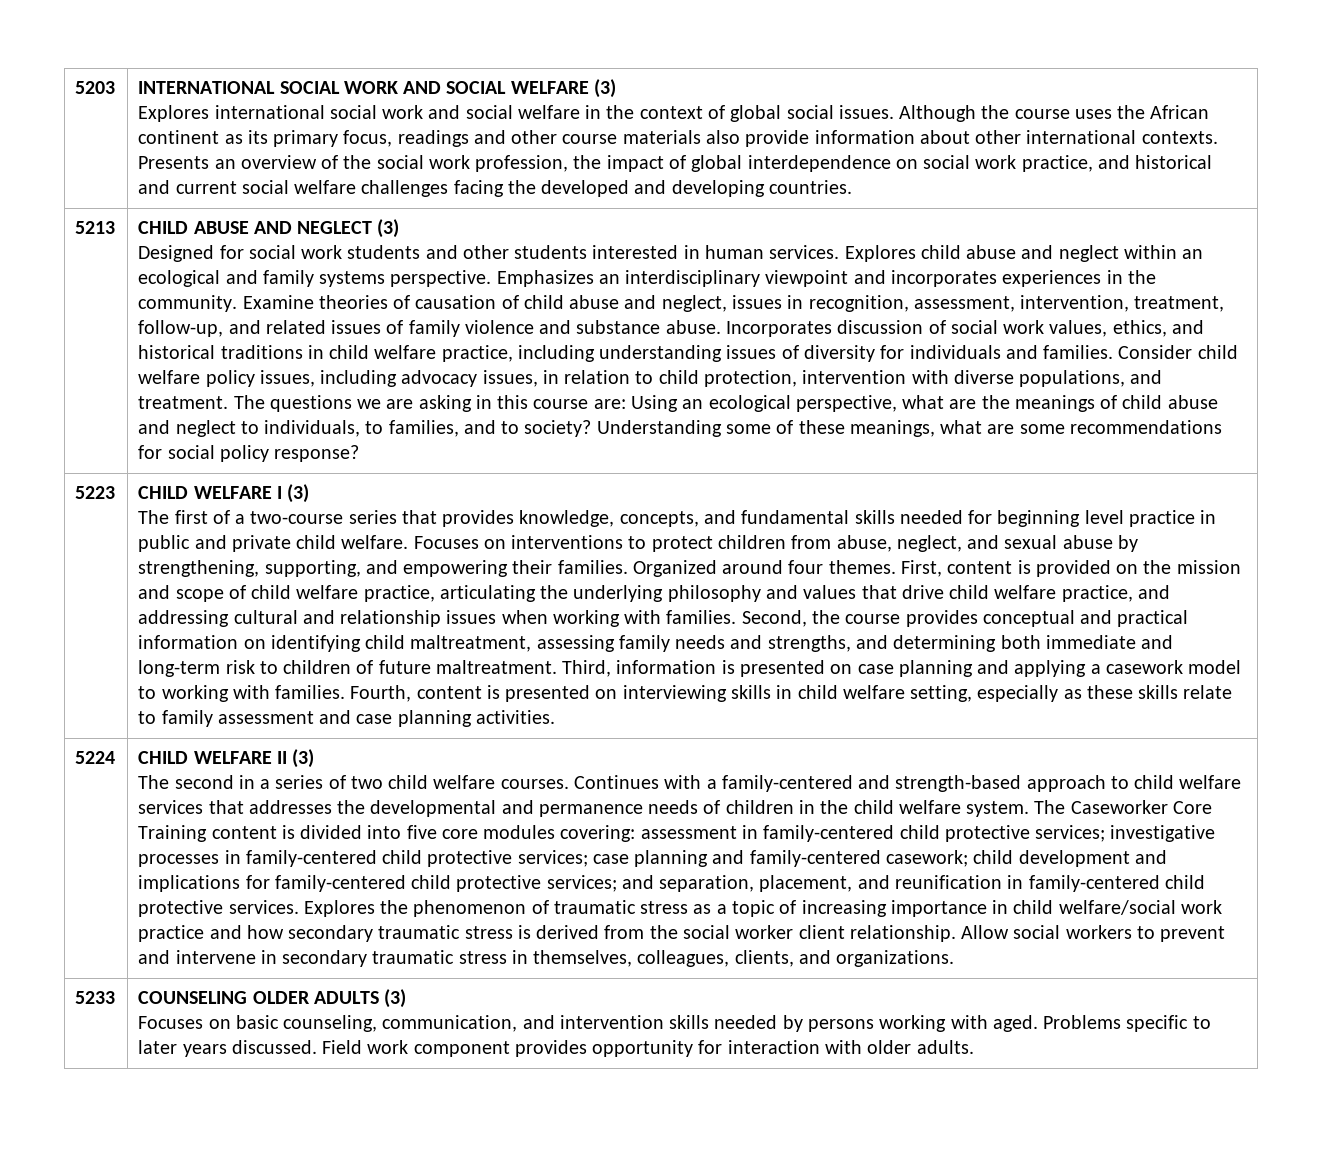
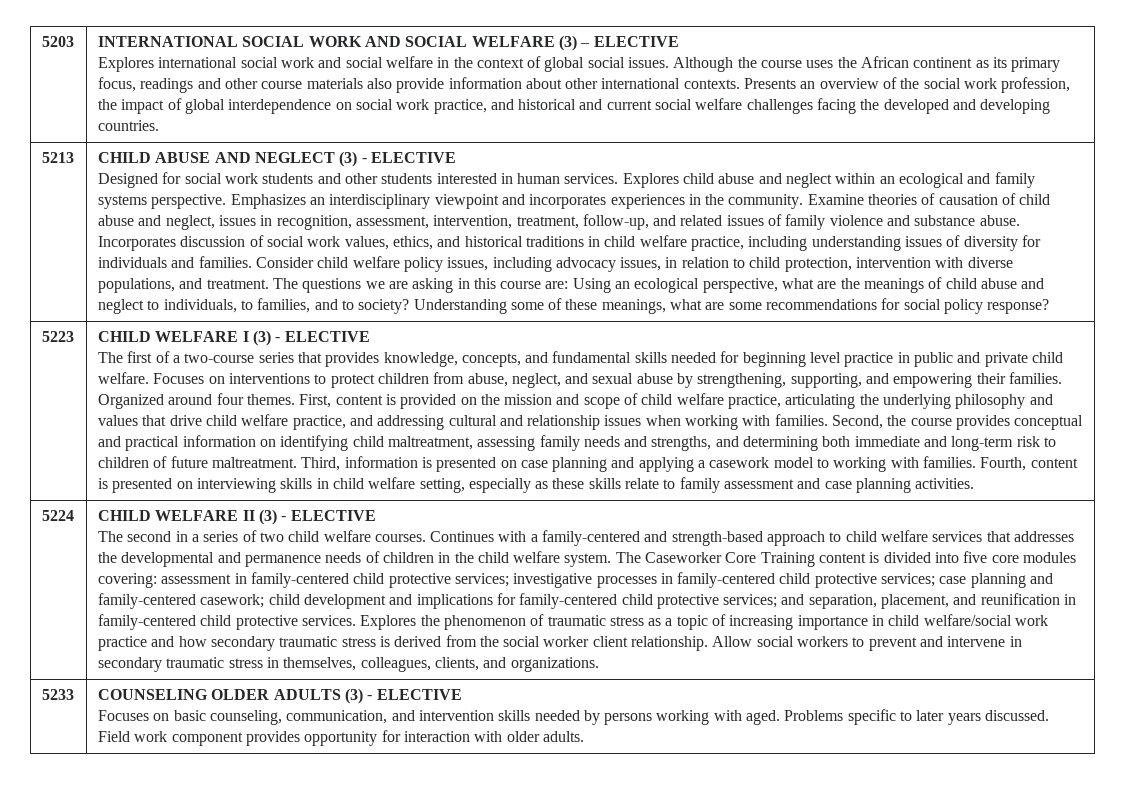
- INTERNATIONAL SOCIAL WORK AND SOCIAL WELFARE (3)
+ INTERNATIONAL SOCIAL WORK AND SOCIAL WELFARE (3) – ELECTIVE
- CHILD ABUSE AND NEGLECT (3)
+ CHILD ABUSE AND NEGLECT (3) - ELECTIVE
- CHILD WELFARE I (3)
+ CHILD WELFARE I (3) - ELECTIVE
- CHILD WELFARE II (3)
+ CHILD WELFARE II (3) - ELECTIVE
- 5233 | COUNSELING OLDER ADULTS (3)
+ 5233 | COUNSELING OLDER ADULTS (3) - ELECTIVE

